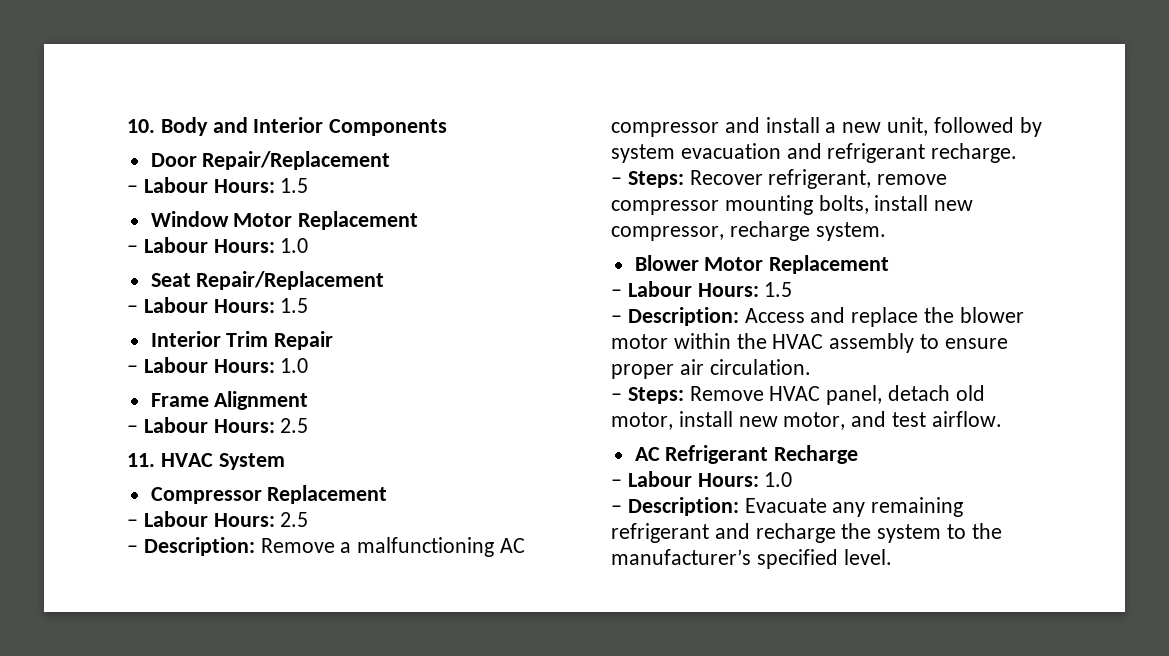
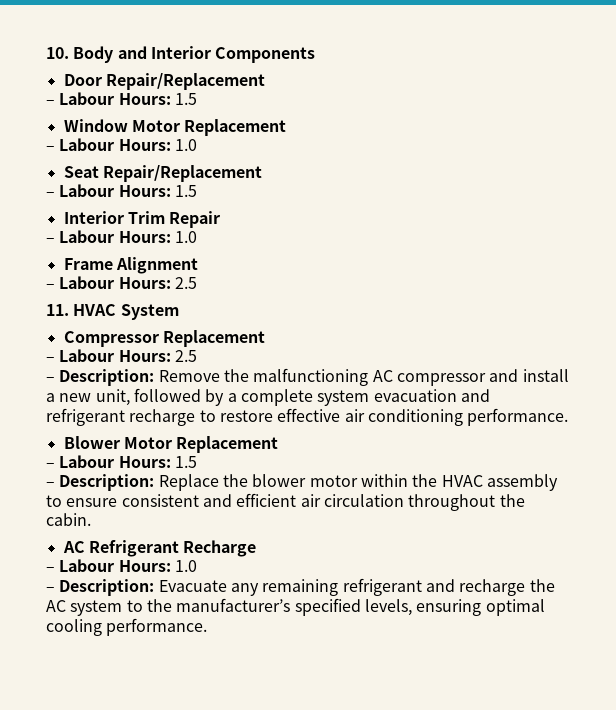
- – Description: Remove a malfunctioning AC compressor and install a new unit, followed by system evacuation and refrigerant recharge.
- – Steps: Recover refrigerant, remove compressor mounting bolts, install new compressor, recharge system.
+ – Description: Remove the malfunctioning AC compressor and install a new unit, followed by a complete system evacuation and refrigerant recharge to restore effective air conditioning performance.
- – Description: Access and replace the blower motor within the HVAC assembly to ensure proper air circulation.
- – Steps: Remove HVAC panel, detach old motor, install new motor, and test airflow.
+ – Description: Replace the blower motor within the HVAC assembly to ensure consistent and efficient air circulation throughout the cabin.
- – Description: Evacuate any remaining refrigerant and recharge the system to the manufacturer’s specified level.
+ – Description: Evacuate any remaining refrigerant and recharge the AC system to the manufacturer’s specified levels, ensuring optimal cooling performance.

